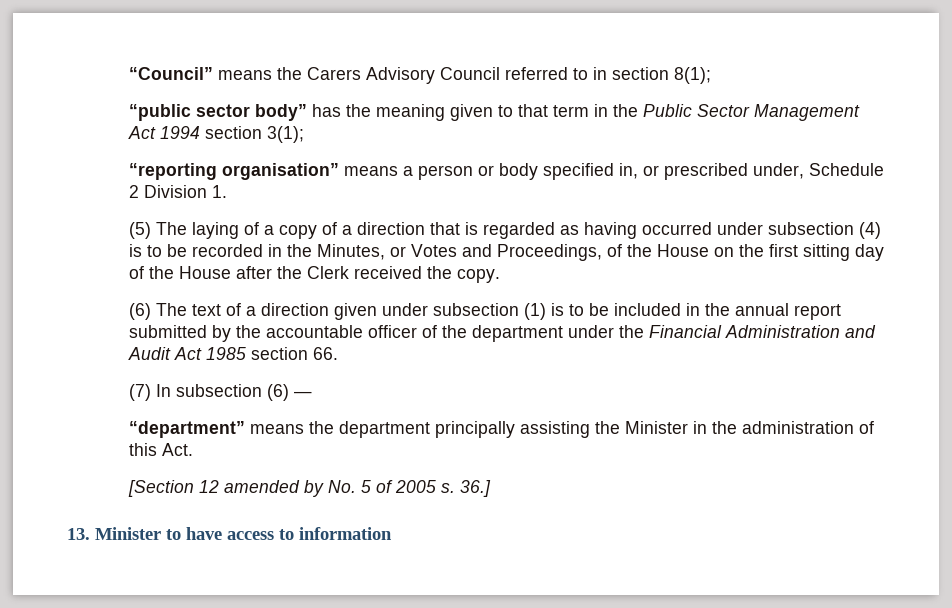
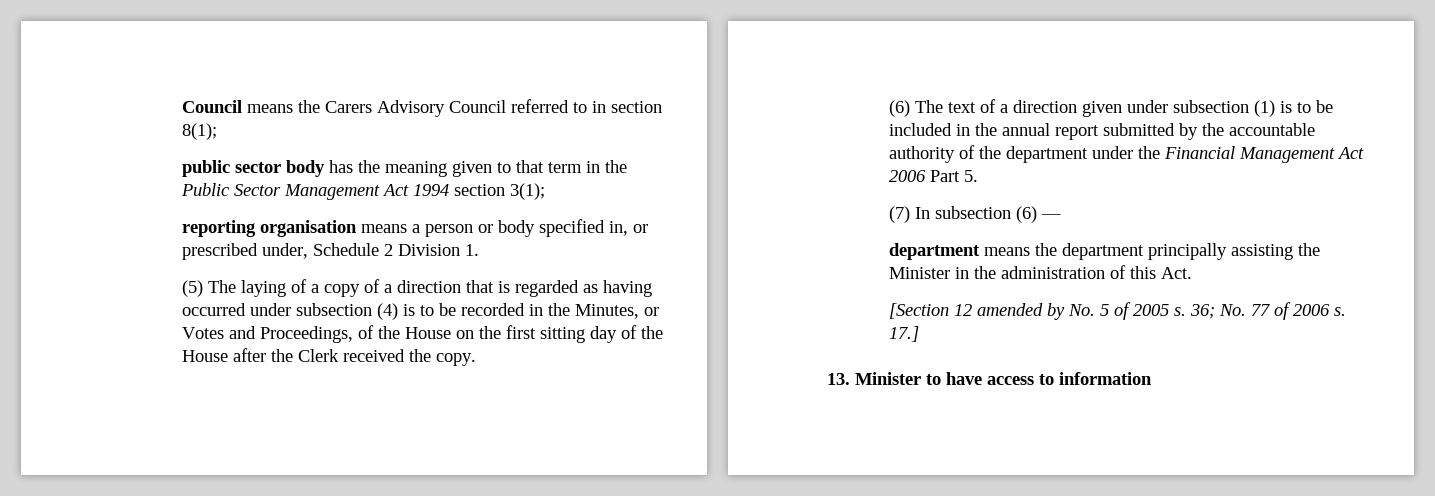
- “Council” means the Carers Advisory Council referred to in section 8(1);
+ Council means the Carers Advisory Council referred to in section 8(1);
- “public sector body” has the meaning given to that term in the Public Sector Management Act 1994 section 3(1);
+ public sector body has the meaning given to that term in the Public Sector Management Act 1994 section 3(1);
- “reporting organisation” means a person or body specified in, or prescribed under, Schedule 2 Division 1.
+ reporting organisation means a person or body specified in, or prescribed under, Schedule 2 Division 1.
- (6) The text of a direction given under subsection (1) is to be included in the annual report submitted by the accountable officer of the department under the Financial Administration and Audit Act 1985 section 66.
+ (6) The text of a direction given under subsection (1) is to be included in the annual report submitted by the accountable authority of the department under the Financial Management Act 2006 Part 5.
- “department” means the department principally assisting the Minister in the administration of this Act.
+ department means the department principally assisting the Minister in the administration of this Act.
- 36.]
+ 36; No. 77 of 2006 s. 17.]

